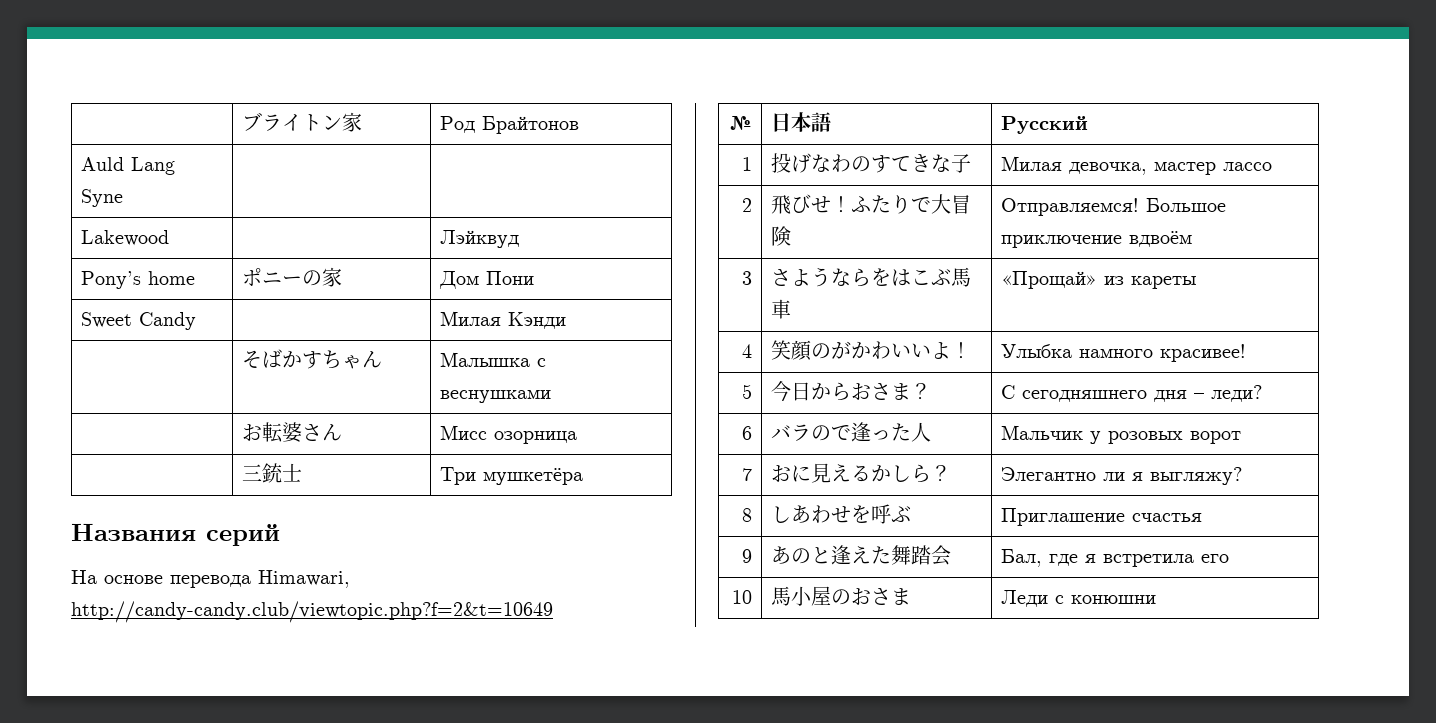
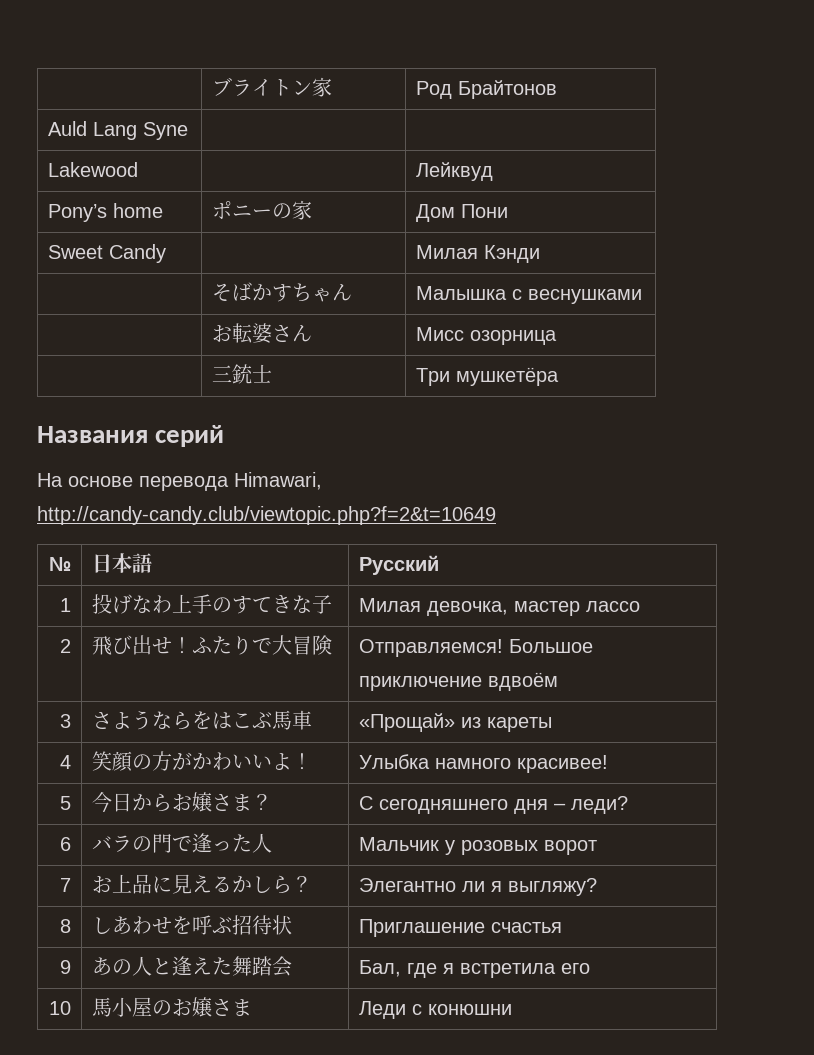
- Lakewood | | Лэйквуд
+ Lakewood | | Лейквуд
- 1 | 投げなわのすてきな子 | Милая девочка, мастер лассо
+ 1 | 投げなわ上手のすてきな子 | Милая девочка, мастер лассо
- 2 | 飛びせ！ふたりで大冒険 | Отправляемся! Большое приключение вдвоём
+ 2 | 飛び出せ！ふたりで大冒険 | Отправляемся! Большое приключение вдвоём
- 4 | 笑顔のがかわいいよ！ | Улыбка намного красивее!
+ 4 | 笑顔の方がかわいいよ！ | Улыбка намного красивее!
- 5 | 今日からおさま？ | С сегодняшнего дня – леди?
+ 5 | 今日からお嬢さま？ | С сегодняшнего дня – леди?
- 6 | バラので逢った人 | Мальчик у розовых ворот
+ 6 | バラの門で逢った人 | Мальчик у розовых ворот
- 7 | おに見えるかしら？ | Элегантно ли я выгляжу?
+ 7 | お上品に見えるかしら？ | Элегантно ли я выгляжу?
- 8 | しあわせを呼ぶ | Приглашение счастья
+ 8 | しあわせを呼ぶ招待状 | Приглашение счастья
- 9 | あのと逢えた舞踏会 | Бал, где я встретила его
+ 9 | あの人と逢えた舞踏会 | Бал, где я встретила его
- 10 | 馬小屋のおさま | Леди с конюшни
+ 10 | 馬小屋のお嬢さま | Леди с конюшни

